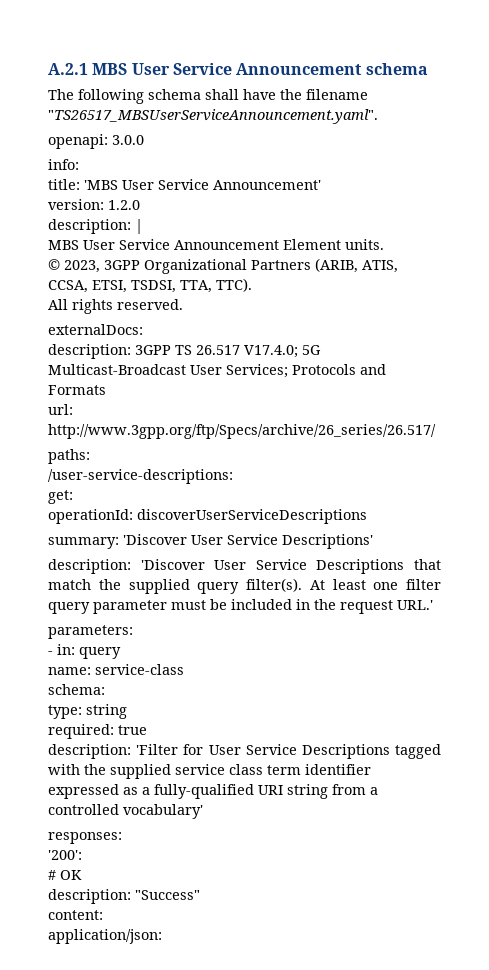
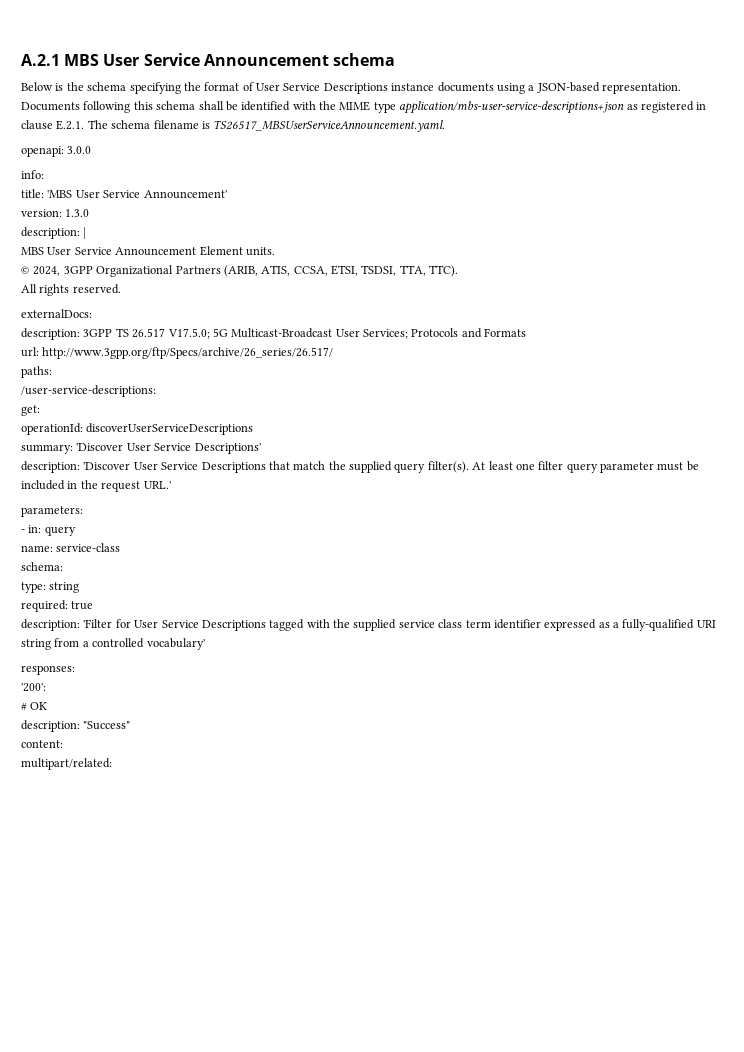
- The following schema shall have the filename "TS26517_MBSUserServiceAnnouncement.yaml".
+ Below is the schema specifying the format of User Service Descriptions instance documents using a JSON-based representation. Documents following this schema shall be identified with the MIME type application/mbs-user-service-descriptions+json as registered in clause E.2.1. The schema filename is TS26517_MBSUserServiceAnnouncement.yaml.
- version: 1.2.0
+ version: 1.3.0
- © 2023, 3GPP Organizational Partners (ARIB, ATIS, CCSA, ETSI, TSDSI, TTA, TTC).
+ © 2024, 3GPP Organizational Partners (ARIB, ATIS, CCSA, ETSI, TSDSI, TTA, TTC).
- description: 3GPP TS 26.517 V17.4.0; 5G Multicast-Broadcast User Services; Protocols and Formats
+ description: 3GPP TS 26.517 V17.5.0; 5G Multicast-Broadcast User Services; Protocols and Formats
- application/json:
+ multipart/related:

